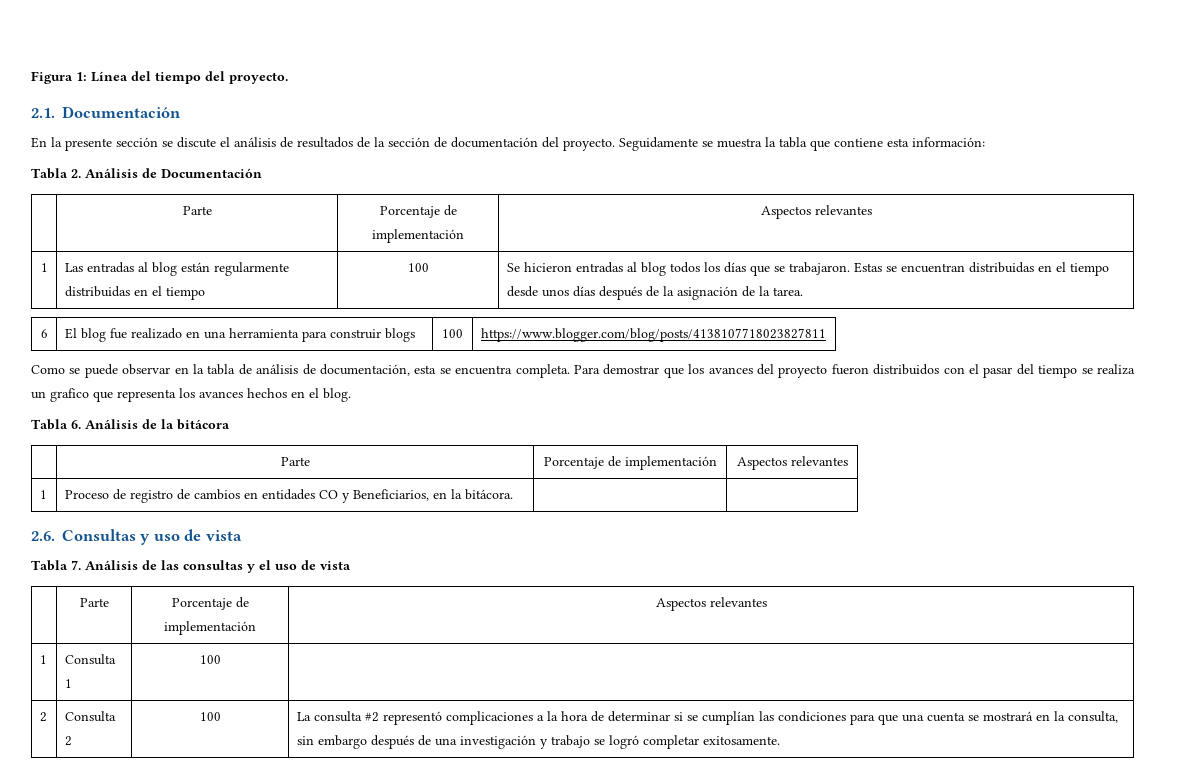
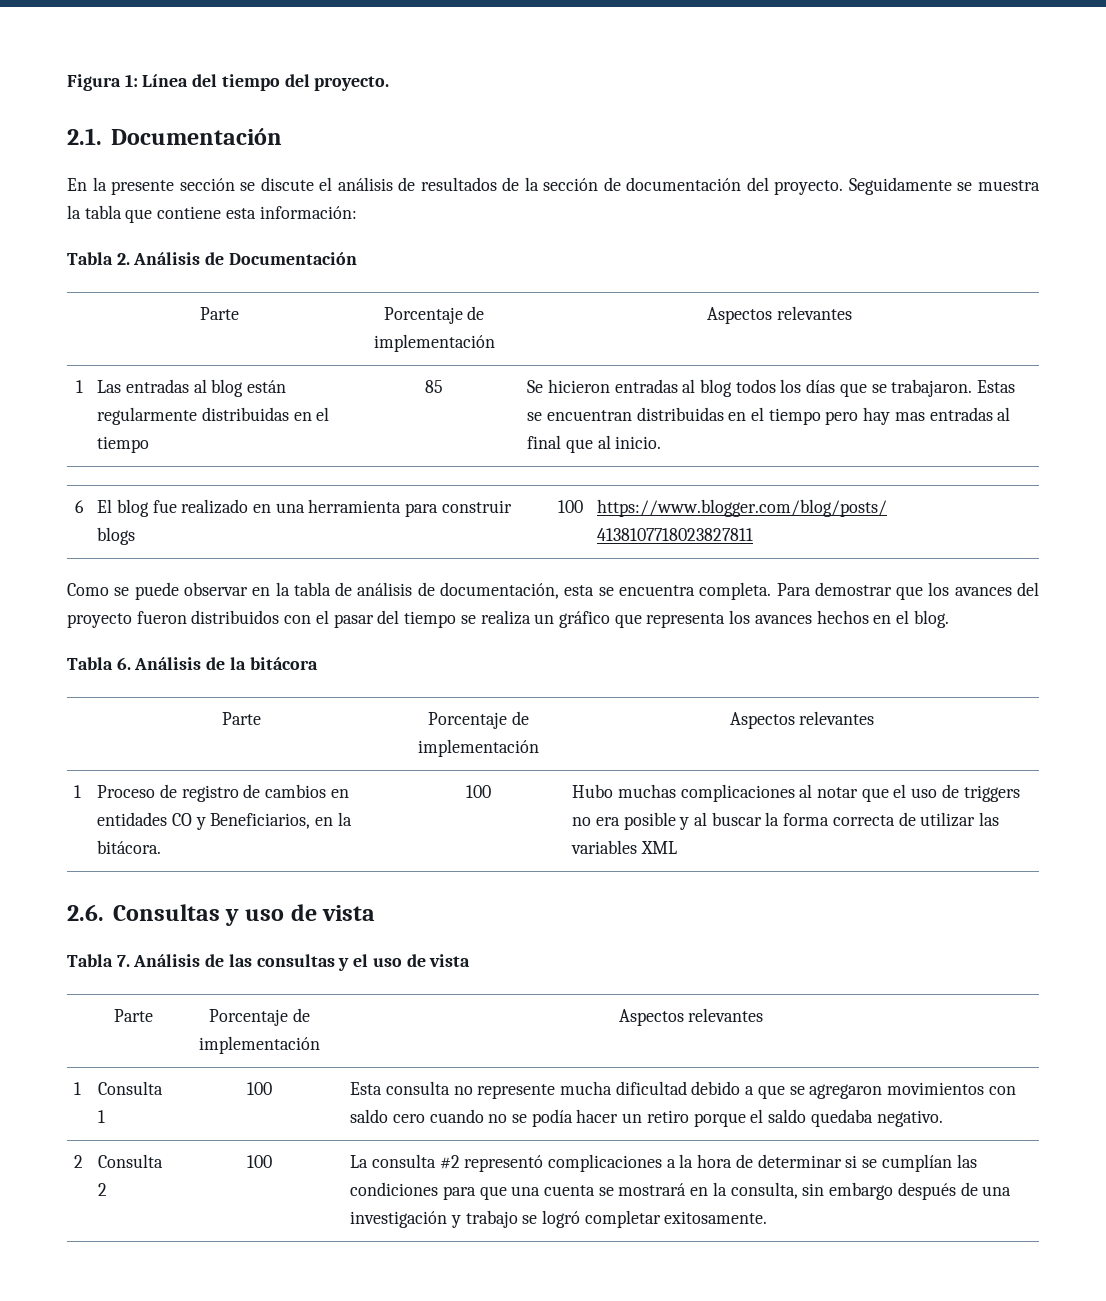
- 1 | Las entradas al blog están regularmente distribuidas en el tiempo | 100 | Se hicieron entradas al blog todos los días que se trabajaron. Estas se encuentran distribuidas en el tiempo desde unos días después de la asignación de la tarea.
+ 1 | Las entradas al blog están regularmente distribuidas en el tiempo | 85 | Se hicieron entradas al blog todos los días que se trabajaron. Estas se encuentran distribuidas en el tiempo pero hay mas entradas al final que al inicio.
- Para demostrar que los avances del proyecto fueron distribuidos con el pasar del tiempo se realiza un grafico que representa los avances hechos en el blog.
+ Para demostrar que los avances del proyecto fueron distribuidos con el pasar del tiempo se realiza un gráfico que representa los avances hechos en el blog.
- 1 | Proceso de registro de cambios en entidades CO y Beneficiarios, en la bitácora. | |
+ 1 | Proceso de registro de cambios en entidades CO y Beneficiarios, en la bitácora. | 100 | Hubo muchas complicaciones al notar que el uso de triggers no era posible y al buscar la forma correcta de utilizar las variables XML
- 1 | Consulta 1 | 100 |
+ 1 | Consulta 1 | 100 | Esta consulta no represente mucha dificultad debido a que se agregaron movimientos con saldo cero cuando no se podía hacer un retiro porque el saldo quedaba negativo.

